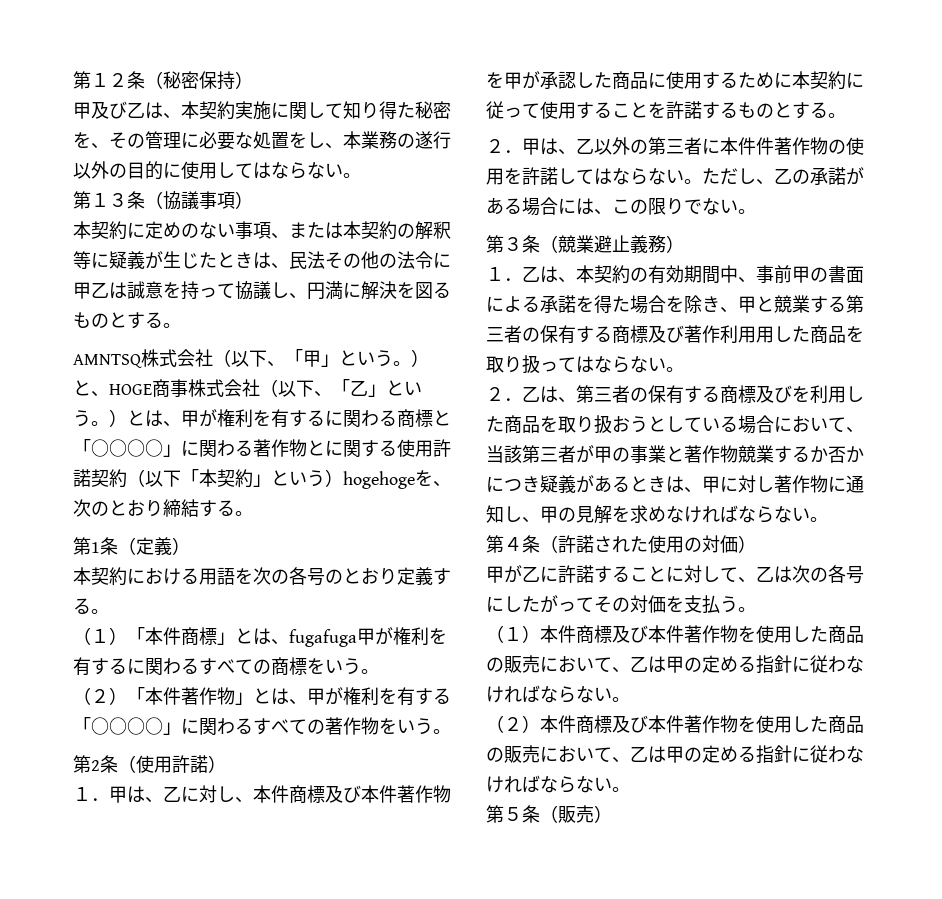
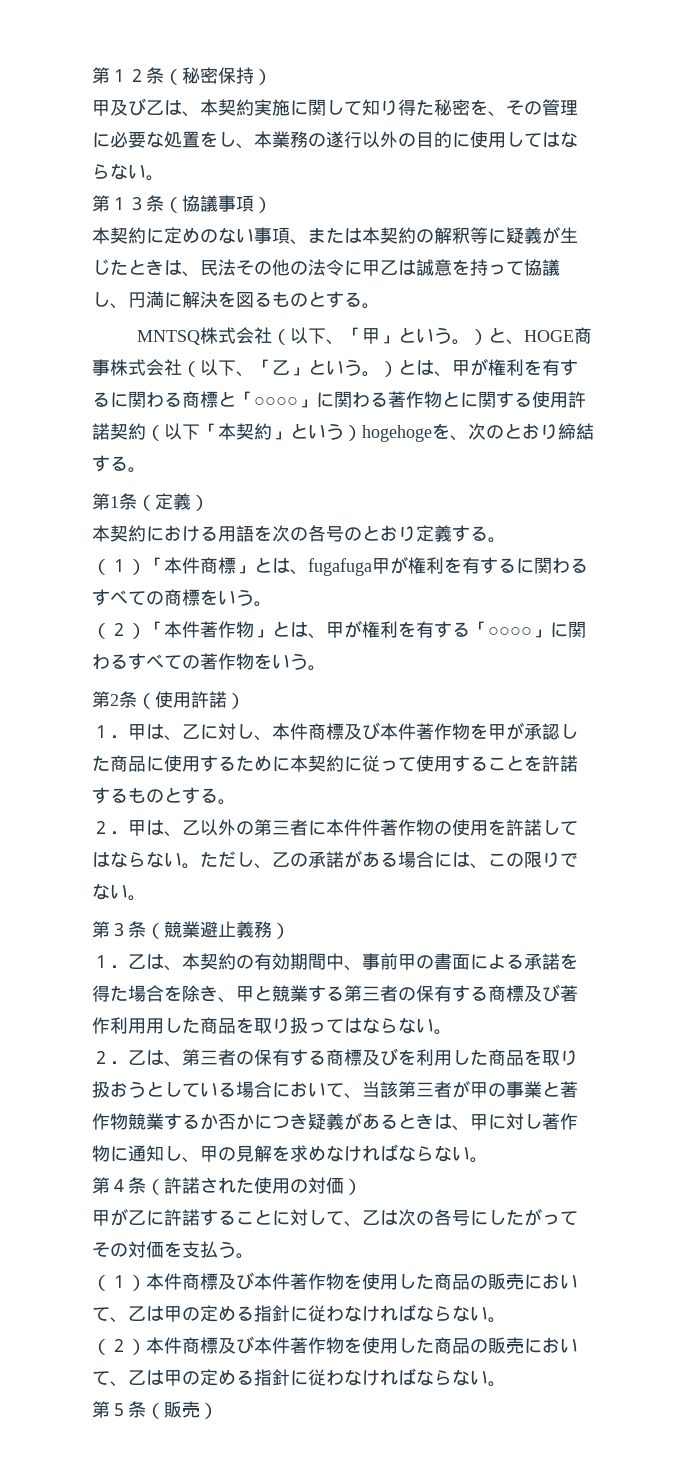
- AMNTSQ株式会社（以下、「甲」という。）と、HOGE商事株式会社（以下、「乙」という。）とは、甲が権利を有するに関わる商標と「○○○○」に関わる著作物とに関する使用許諾契約（以下「本契約」という）hogehogeを、次のとおり締結する。
+ MNTSQ株式会社（以下、「甲」という。）と、HOGE商事株式会社（以下、「乙」という。）とは、甲が権利を有するに関わる商標と「○○○○」に関わる著作物とに関する使用許諾契約（以下「本契約」という）hogehogeを、次のとおり締結する。

